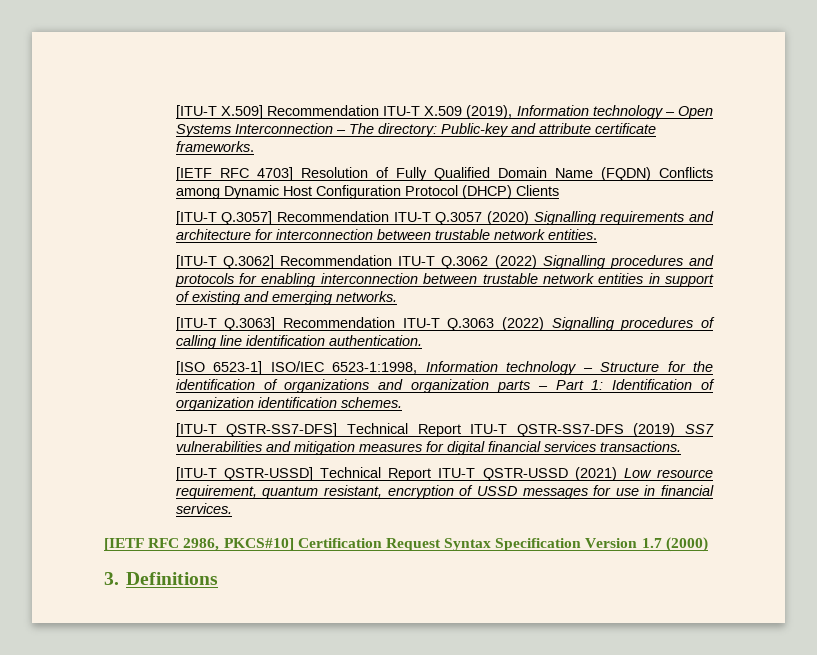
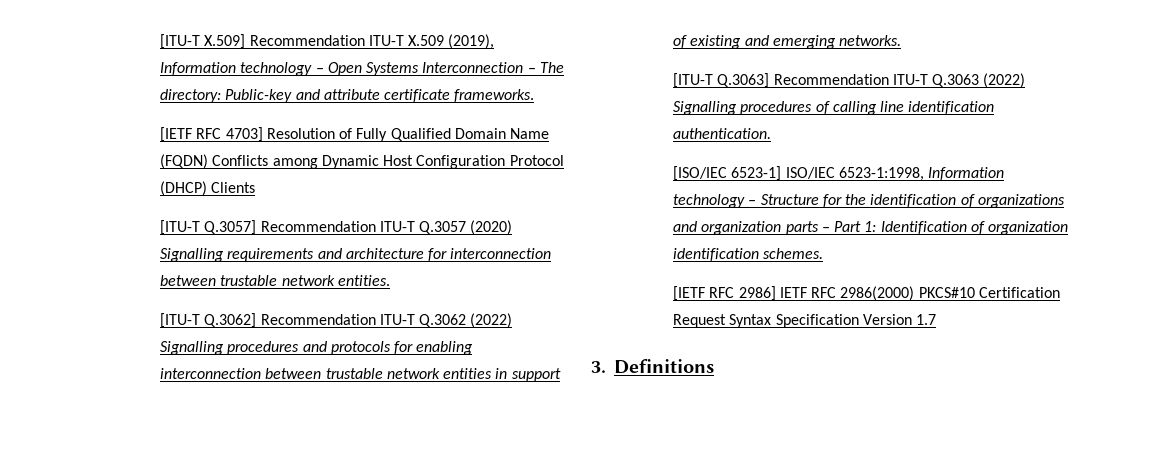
- [ISO 6523-1] ISO/IEC 6523-1:1998, Information technology – Structure for the identification of organizations and organization parts – Part 1: Identification of organization identification schemes.
+ [ISO/IEC 6523-1] ISO/IEC 6523-1:1998, Information technology – Structure for the identification of organizations and organization parts – Part 1: Identification of organization identification schemes.
- [ITU-T QSTR-SS7-DFS] Technical Report ITU-T QSTR-SS7-DFS (2019) SS7 vulnerabilities and mitigation measures for digital financial services transactions.
- [ITU-T QSTR-USSD] Technical Report ITU-T QSTR-USSD (2021) Low resource requirement, quantum resistant, encryption of USSD messages for use in financial services.
- [IETF RFC 2986, PKCS#10] Certification Request Syntax Specification Version 1.7 (2000)
+ [IETF RFC 2986] IETF RFC 2986(2000) PKCS#10 Certification Request Syntax Specification Version 1.7

